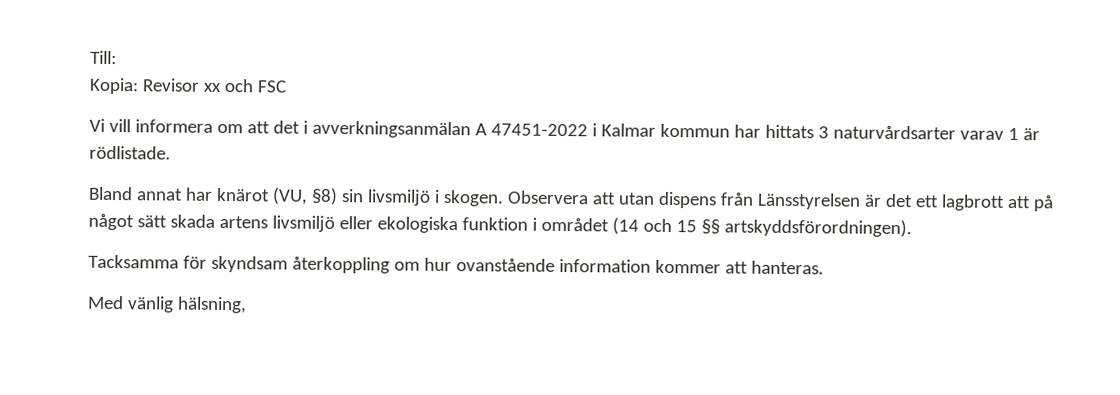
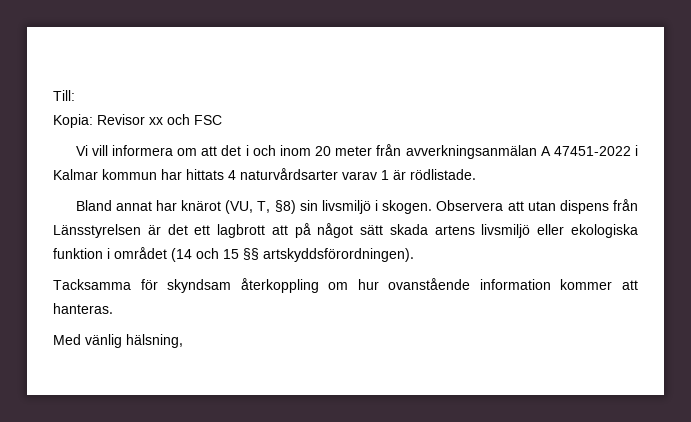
- Vi vill informera om att det i avverkningsanmälan A 47451-2022 i Kalmar kommun har hittats 3 naturvårdsarter varav 1 är rödlistade.
+ Vi vill informera om att det i och inom 20 meter från avverkningsanmälan A 47451-2022 i Kalmar kommun har hittats 4 naturvårdsarter varav 1 är rödlistade.
- Bland annat har knärot (VU, §8) sin livsmiljö i skogen.
+ Bland annat har knärot (VU, T, §8) sin livsmiljö i skogen.

